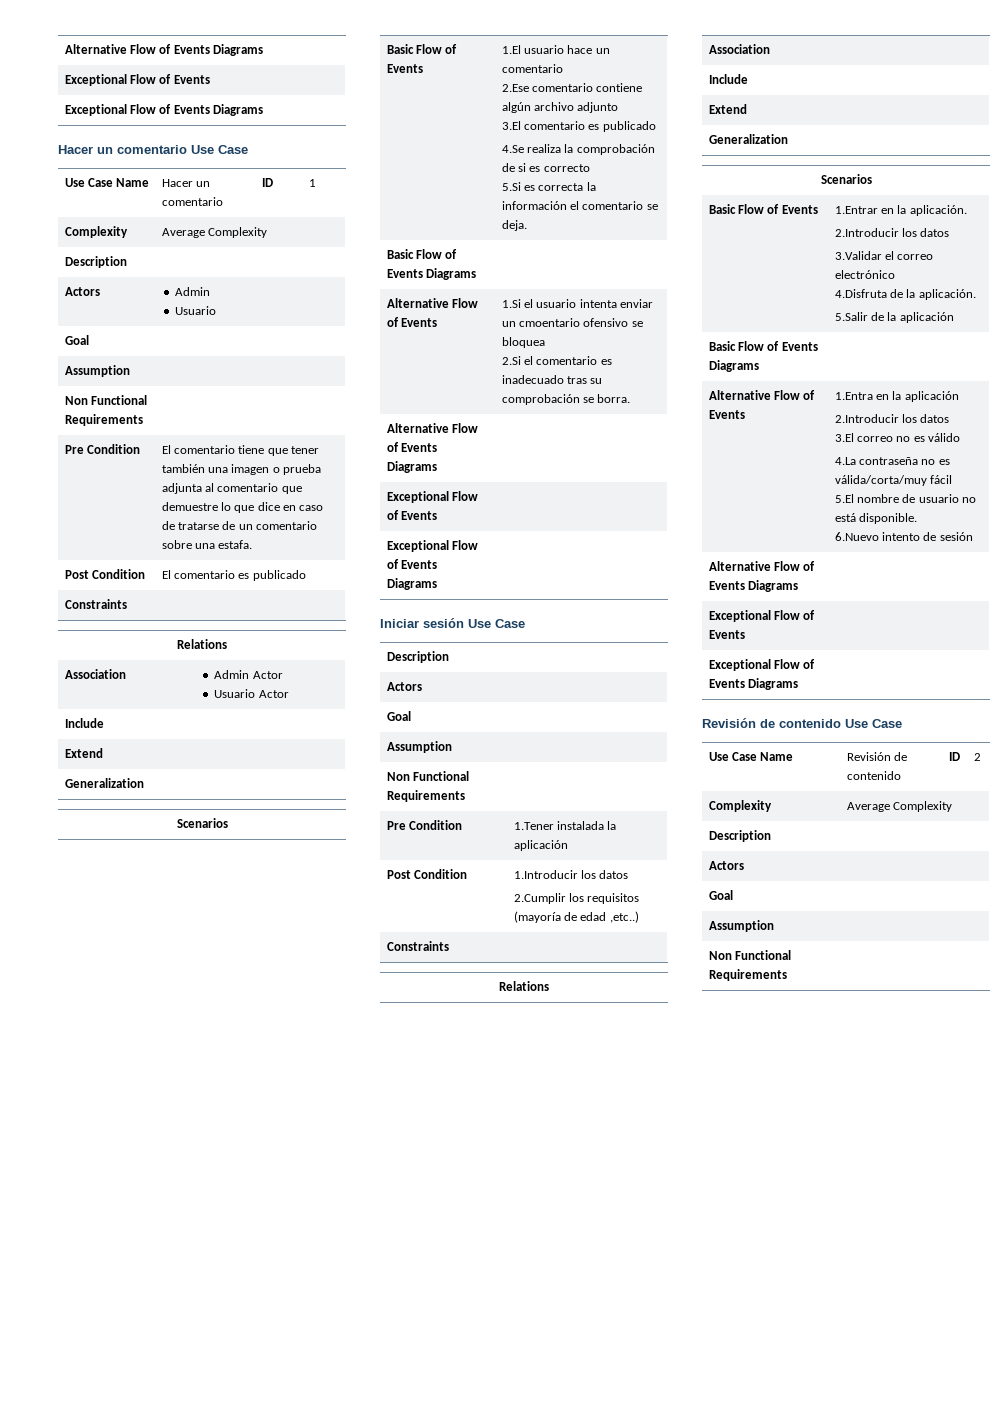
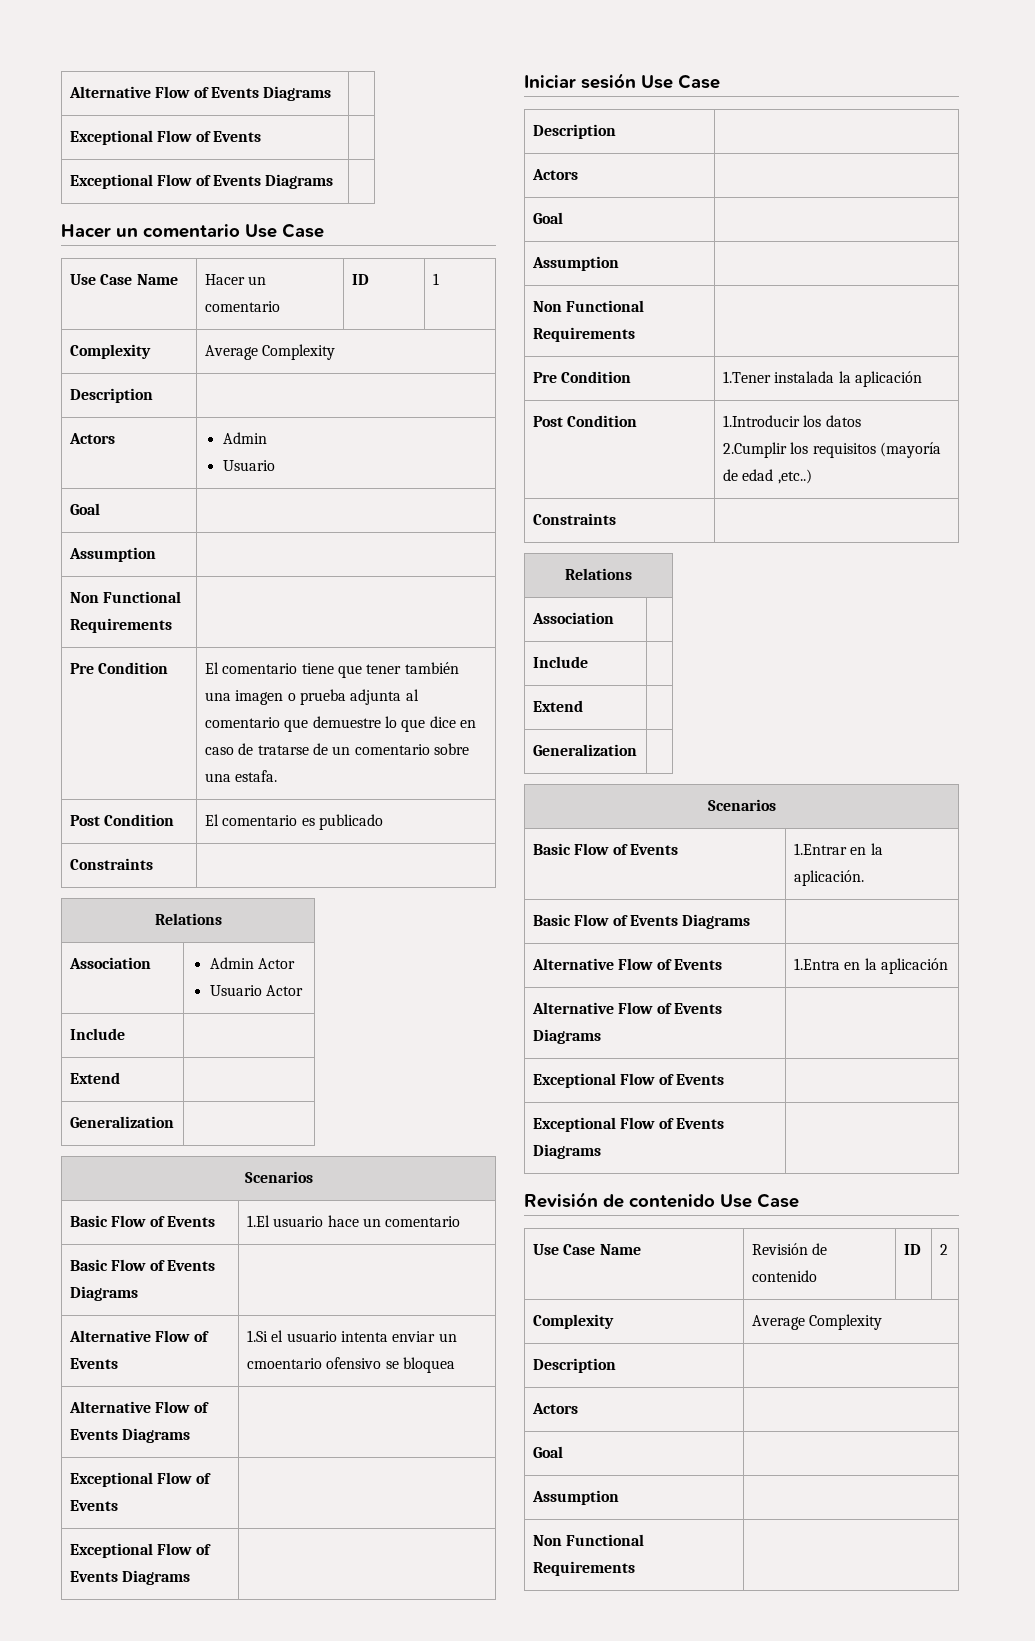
  Basic Flow of Events | 1.El usuario hace un comentario
- 2.Ese comentario contiene algún archivo adjunto
- 3.El comentario es publicado
- 4.Se realiza la comprobación de si es correcto
- 5.Si es correcta la información el comentario se deja.
  Alternative Flow of Events | 1.Si el usuario intenta enviar un cmoentario ofensivo se bloquea
- 2.Si el comentario es inadecuado tras su comprobación se borra.
  Basic Flow of Events | 1.Entrar en la aplicación.
- 2.Introducir los datos
- 3.Validar el correo electrónico
- 4.Disfruta de la aplicación.
- 5.Salir de la aplicación
  Alternative Flow of Events | 1.Entra en la aplicación
- 2.Introducir los datos
- 3.El correo no es válido
- 4.La contraseña no es válida/corta/muy fácil
- 5.El nombre de usuario no está disponible.
- 6.Nuevo intento de sesión

